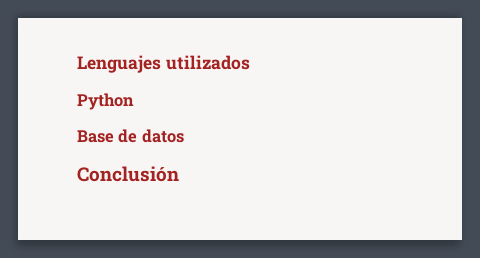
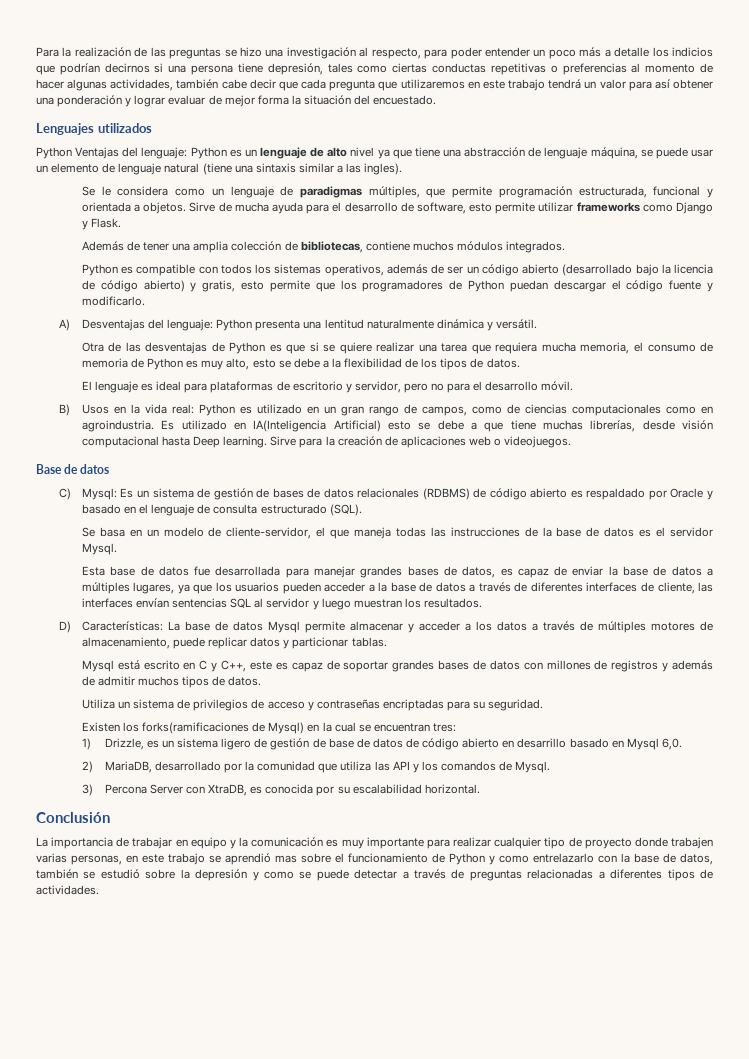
+ Para la realización de las preguntas se hizo una investigación al respecto, para poder entender un poco más a detalle los indicios que podrían decirnos si una persona tiene depresión, tales como ciertas conductas repetitivas o preferencias al momento de hacer algunas actividades, también cabe decir que cada pregunta que utilizaremos en este trabajo tendrá un valor para así obtener una ponderación y lograr evaluar de mejor forma la situación del encuestado.
  Lenguajes utilizados
- Python
+ Python Ventajas del lenguaje: Python es un lenguaje de alto nivel ya que tiene una abstracción de lenguaje máquina, se puede usar un elemento de lenguaje natural (tiene una sintaxis similar a las ingles).
+ Se le considera como un lenguaje de paradigmas múltiples, que permite programación estructurada, funcional y orientada a objetos. Sirve de mucha ayuda para el desarrollo de software, esto permite utilizar frameworks como Django y Flask.
+ Además de tener una amplia colección de bibliotecas, contiene muchos módulos integrados.
+ Python es compatible con todos los sistemas operativos, además de ser un código abierto (desarrollado bajo la licencia de código abierto) y gratis, esto permite que los programadores de Python puedan descargar el código fuente y modificarlo.
+ A) Desventajas del lenguaje: Python presenta una lentitud naturalmente dinámica y versátil.
+ Otra de las desventajas de Python es que si se quiere realizar una tarea que requiera mucha memoria, el consumo de memoria de Python es muy alto, esto se debe a la flexibilidad de los tipos de datos.
+ El lenguaje es ideal para plataformas de escritorio y servidor, pero no para el desarrollo móvil.
+ B) Usos en la vida real: Python es utilizado en un gran rango de campos, como de ciencias computacionales como en agroindustria. Es utilizado en IA(Inteligencia Artificial) esto se debe a que tiene muchas librerías, desde visión computacional hasta Deep learning. Sirve para la creación de aplicaciones web o videojuegos.
  Base de datos
+ C) Mysql: Es un sistema de gestión de bases de datos relacionales (RDBMS) de código abierto es respaldado por Oracle y basado en el lenguaje de consulta estructurado (SQL).
+ Se basa en un modelo de cliente-servidor, el que maneja todas las instrucciones de la base de datos es el servidor Mysql.
+ Esta base de datos fue desarrollada para manejar grandes bases de datos, es capaz de enviar la base de datos a múltiples lugares, ya que los usuarios pueden acceder a la base de datos a través de diferentes interfaces de cliente, las interfaces envían sentencias SQL al servidor y luego muestran los resultados.
+ D) Características: La base de datos Mysql permite almacenar y acceder a los datos a través de múltiples motores de almacenamiento, puede replicar datos y particionar tablas.
+ Mysql está escrito en C y C++, este es capaz de soportar grandes bases de datos con millones de registros y además de admitir muchos tipos de datos.
+ Utiliza un sistema de privilegios de acceso y contraseñas encriptadas para su seguridad.
+ Existen los forks(ramificaciones de Mysql) en la cual se encuentran tres:
+ 1) Drizzle, es un sistema ligero de gestión de base de datos de código abierto en desarrillo basado en Mysql 6,0.
+ 2) MariaDB, desarrollado por la comunidad que utiliza las API y los comandos de Mysql.
+ 3) Percona Server con XtraDB, es conocida por su escalabilidad horizontal.
  Conclusión
+ La importancia de trabajar en equipo y la comunicación es muy importante para realizar cualquier tipo de proyecto donde trabajen varias personas, en este trabajo se aprendió mas sobre el funcionamiento de Python y como entrelazarlo con la base de datos, también se estudió sobre la depresión y como se puede detectar a través de preguntas relacionadas a diferentes tipos de actividades.

